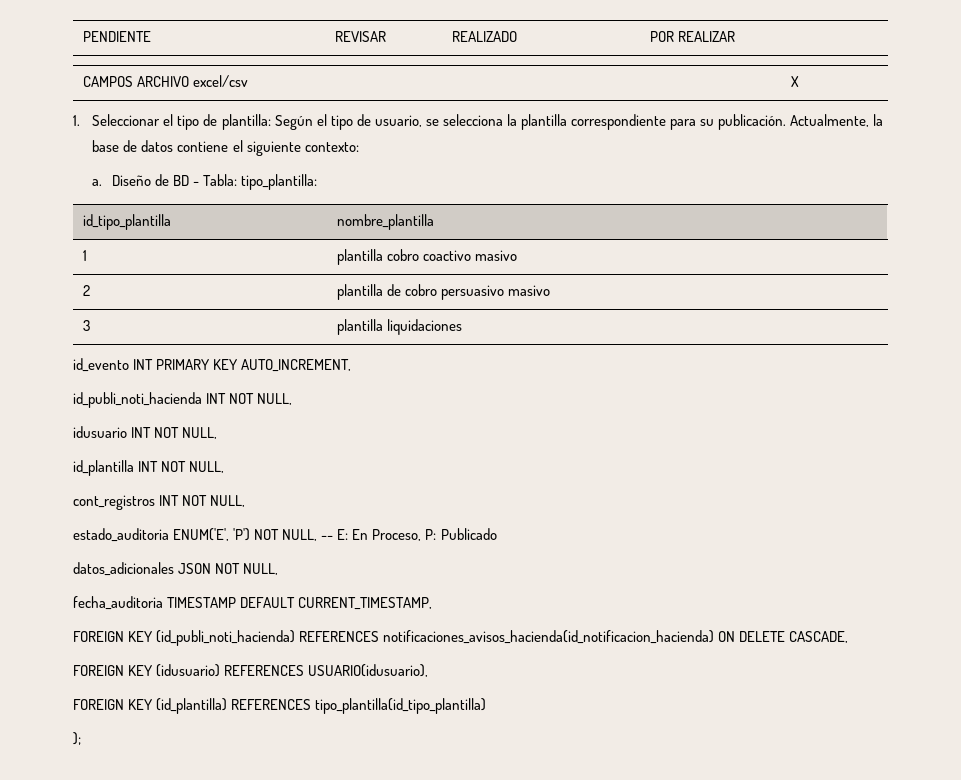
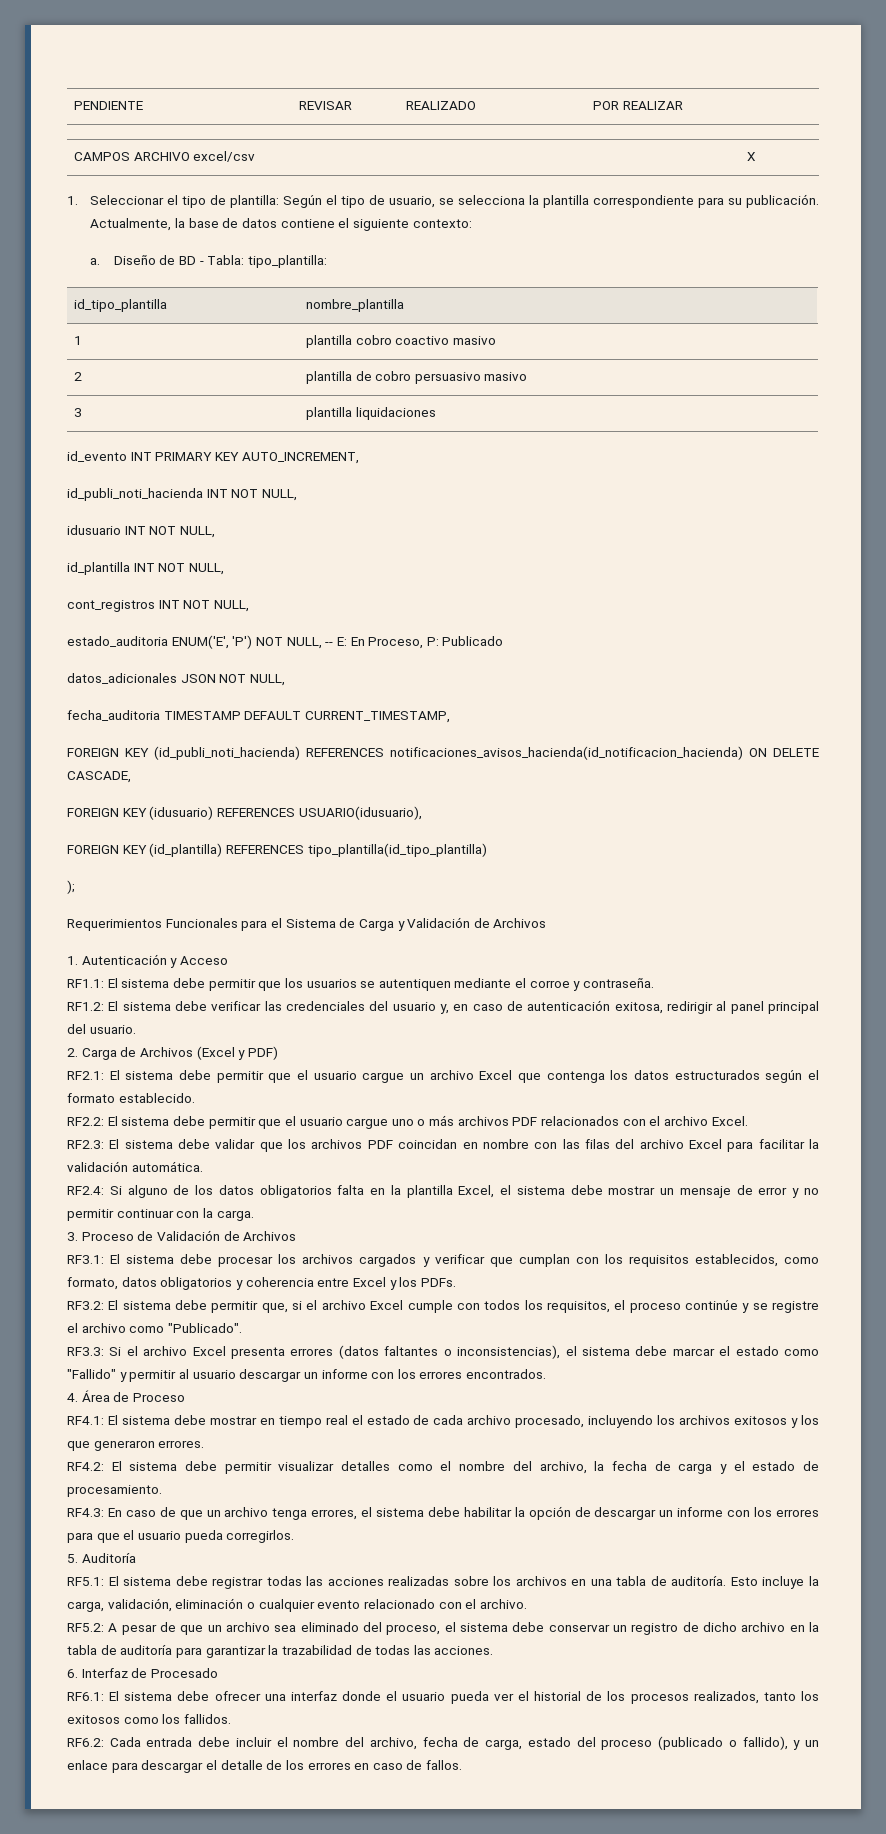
+ Requerimientos Funcionales para el Sistema de Carga y Validación de Archivos
+ 1. Autenticación y Acceso
+ RF1.1: El sistema debe permitir que los usuarios se autentiquen mediante el corroe y contraseña.
+ RF1.2: El sistema debe verificar las credenciales del usuario y, en caso de autenticación exitosa, redirigir al panel principal del usuario.
+ 2. Carga de Archivos (Excel y PDF)
+ RF2.1: El sistema debe permitir que el usuario cargue un archivo Excel que contenga los datos estructurados según el formato establecido.
+ RF2.2: El sistema debe permitir que el usuario cargue uno o más archivos PDF relacionados con el archivo Excel.
+ RF2.3: El sistema debe validar que los archivos PDF coincidan en nombre con las filas del archivo Excel para facilitar la validación automática.
+ RF2.4: Si alguno de los datos obligatorios falta en la plantilla Excel, el sistema debe mostrar un mensaje de error y no permitir continuar con la carga.
+ 3. Proceso de Validación de Archivos
+ RF3.1: El sistema debe procesar los archivos cargados y verificar que cumplan con los requisitos establecidos, como formato, datos obligatorios y coherencia entre Excel y los PDFs.
+ RF3.2: El sistema debe permitir que, si el archivo Excel cumple con todos los requisitos, el proceso continúe y se registre el archivo como "Publicado".
+ RF3.3: Si el archivo Excel presenta errores (datos faltantes o inconsistencias), el sistema debe marcar el estado como "Fallido" y permitir al usuario descargar un informe con los errores encontrados.
+ 4. Área de Proceso
+ RF4.1: El sistema debe mostrar en tiempo real el estado de cada archivo procesado, incluyendo los archivos exitosos y los que generaron errores.
+ RF4.2: El sistema debe permitir visualizar detalles como el nombre del archivo, la fecha de carga y el estado de procesamiento.
+ RF4.3: En caso de que un archivo tenga errores, el sistema debe habilitar la opción de descargar un informe con los errores para que el usuario pueda corregirlos.
+ 5. Auditoría
+ RF5.1: El sistema debe registrar todas las acciones realizadas sobre los archivos en una tabla de auditoría. Esto incluye la carga, validación, eliminación o cualquier evento relacionado con el archivo.
+ RF5.2: A pesar de que un archivo sea eliminado del proceso, el sistema debe conservar un registro de dicho archivo en la tabla de auditoría para garantizar la trazabilidad de todas las acciones.
+ 6. Interfaz de Procesado
+ RF6.1: El sistema debe ofrecer una interfaz donde el usuario pueda ver el historial de los procesos realizados, tanto los exitosos como los fallidos.
+ RF6.2: Cada entrada debe incluir el nombre del archivo, fecha de carga, estado del proceso (publicado o fallido), y un enlace para descargar el detalle de los errores en caso de fallos.

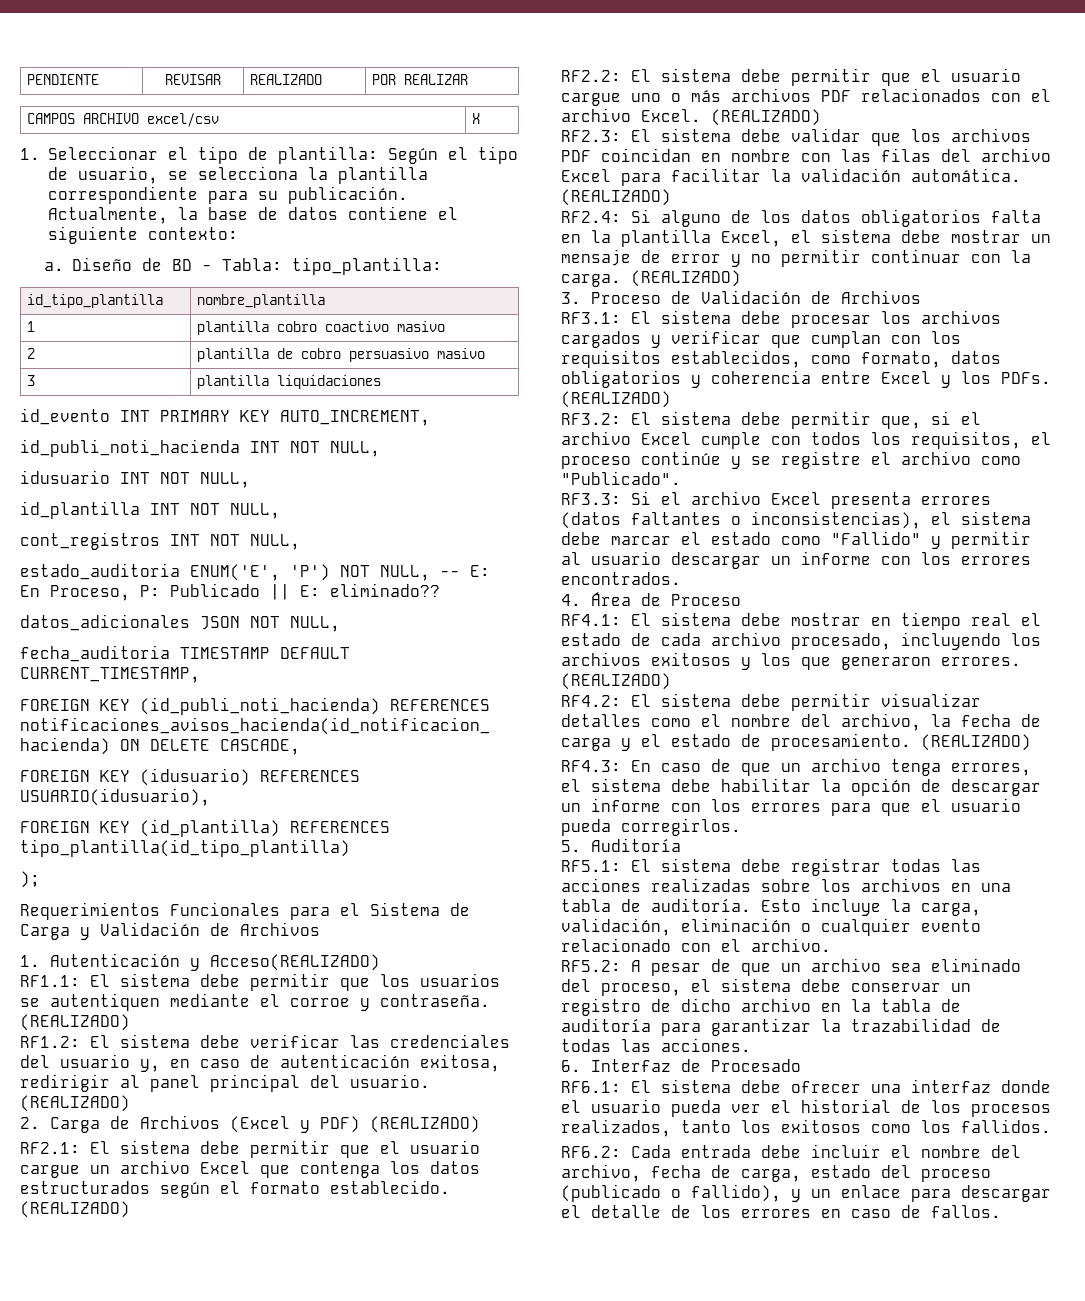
- estado_auditoria ENUM('E', 'P') NOT NULL, -- E: En Proceso, P: Publicado
+ estado_auditoria ENUM('E', 'P') NOT NULL, -- E: En Proceso, P: Publicado || E: eliminado??
- 1. Autenticación y Acceso
+ 1. Autenticación y Acceso(REALIZADO)
- RF1.1: El sistema debe permitir que los usuarios se autentiquen mediante el corroe y contraseña.
+ RF1.1: El sistema debe permitir que los usuarios se autentiquen mediante el corroe y contraseña. (REALIZADO)
- RF1.2: El sistema debe verificar las credenciales del usuario y, en caso de autenticación exitosa, redirigir al panel principal del usuario.
+ RF1.2: El sistema debe verificar las credenciales del usuario y, en caso de autenticación exitosa, redirigir al panel principal del usuario. (REALIZADO)
- 2. Carga de Archivos (Excel y PDF)
+ 2. Carga de Archivos (Excel y PDF) (REALIZADO)
- RF2.1: El sistema debe permitir que el usuario cargue un archivo Excel que contenga los datos estructurados según el formato establecido.
+ RF2.1: El sistema debe permitir que el usuario cargue un archivo Excel que contenga los datos estructurados según el formato establecido. (REALIZADO)
- RF2.2: El sistema debe permitir que el usuario cargue uno o más archivos PDF relacionados con el archivo Excel.
+ RF2.2: El sistema debe permitir que el usuario cargue uno o más archivos PDF relacionados con el archivo Excel. (REALIZADO)
- RF2.3: El sistema debe validar que los archivos PDF coincidan en nombre con las filas del archivo Excel para facilitar la validación automática.
+ RF2.3: El sistema debe validar que los archivos PDF coincidan en nombre con las filas del archivo Excel para facilitar la validación automática. (REALIZADO)
- RF2.4: Si alguno de los datos obligatorios falta en la plantilla Excel, el sistema debe mostrar un mensaje de error y no permitir continuar con la carga.
+ RF2.4: Si alguno de los datos obligatorios falta en la plantilla Excel, el sistema debe mostrar un mensaje de error y no permitir continuar con la carga. (REALIZADO)
- RF3.1: El sistema debe procesar los archivos cargados y verificar que cumplan con los requisitos establecidos, como formato, datos obligatorios y coherencia entre Excel y los PDFs.
+ RF3.1: El sistema debe procesar los archivos cargados y verificar que cumplan con los requisitos establecidos, como formato, datos obligatorios y coherencia entre Excel y los PDFs. (REALIZADO)
- RF4.1: El sistema debe mostrar en tiempo real el estado de cada archivo procesado, incluyendo los archivos exitosos y los que generaron errores.
+ RF4.1: El sistema debe mostrar en tiempo real el estado de cada archivo procesado, incluyendo los archivos exitosos y los que generaron errores. (REALIZADO)
- RF4.2: El sistema debe permitir visualizar detalles como el nombre del archivo, la fecha de carga y el estado de procesamiento.
+ RF4.2: El sistema debe permitir visualizar detalles como el nombre del archivo, la fecha de carga y el estado de procesamiento. (REALIZADO)

